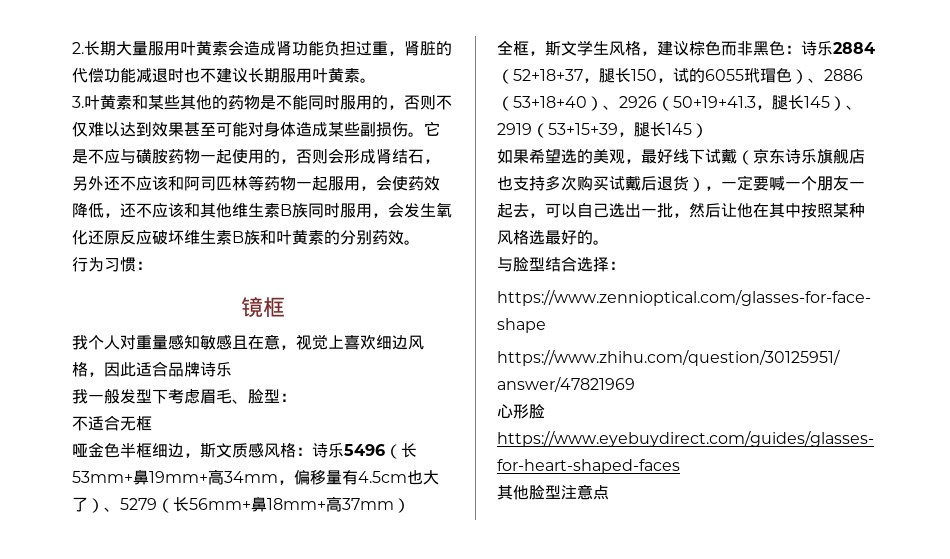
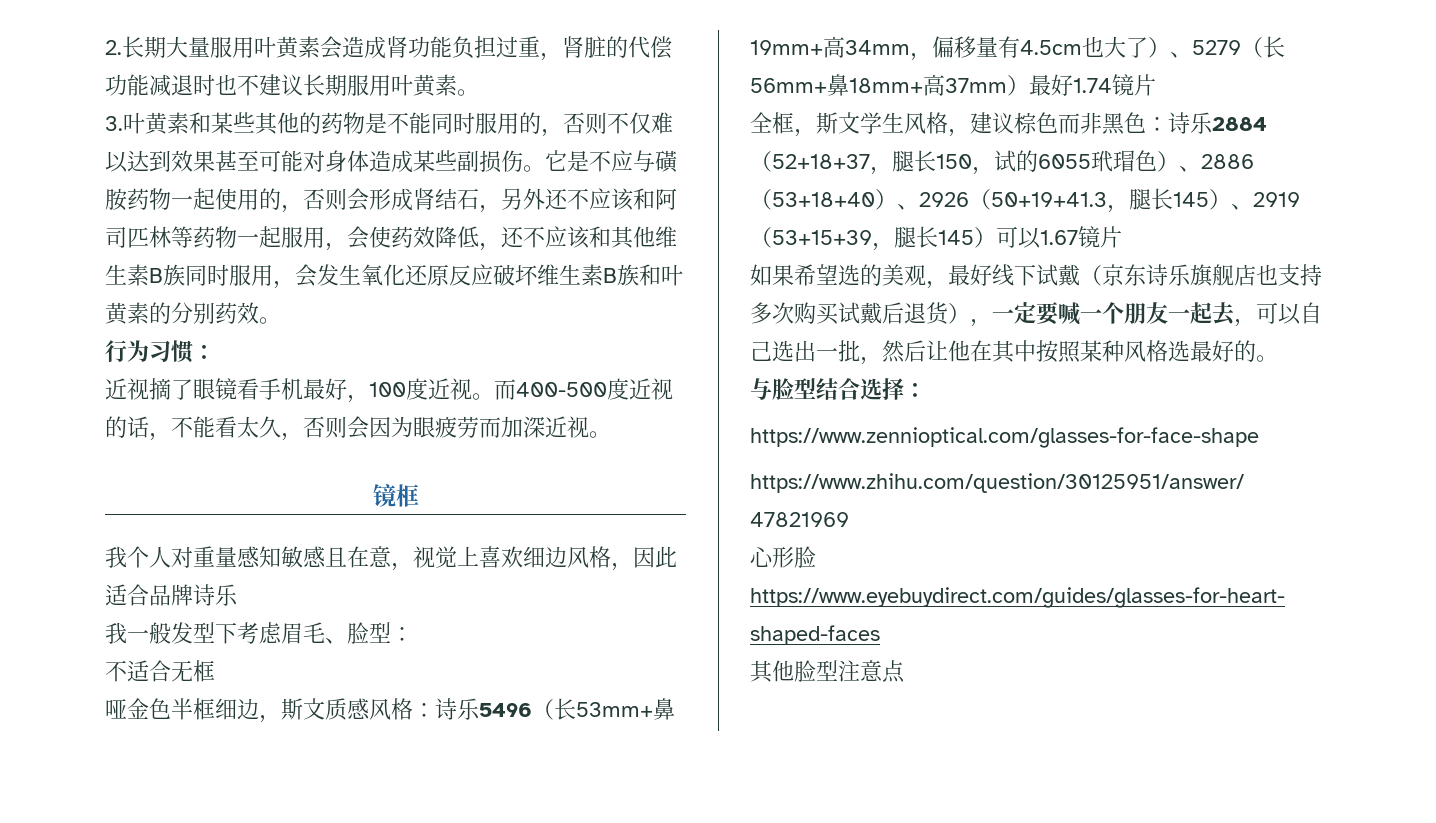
+ 近视摘了眼镜看手机最好，100度近视。而400-500度近视的话，不能看太久，否则会因为眼疲劳而加深近视。
- 哑金色半框细边，斯文质感风格：诗乐5496（长53mm+鼻19mm+高34mm，偏移量有4.5cm也大了）、5279（长56mm+鼻18mm+高37mm）
+ 哑金色半框细边，斯文质感风格：诗乐5496（长53mm+鼻19mm+高34mm，偏移量有4.5cm也大了）、5279（长56mm+鼻18mm+高37mm）最好1.74镜片
- 全框，斯文学生风格，建议棕色而非黑色：诗乐2884（52+18+37，腿长150，试的6055玳瑁色）、2886（53+18+40）、2926（50+19+41.3，腿长145）、2919（53+15+39，腿长145）
+ 全框，斯文学生风格，建议棕色而非黑色：诗乐2884（52+18+37，腿长150，试的6055玳瑁色）、2886（53+18+40）、2926（50+19+41.3，腿长145）、2919（53+15+39，腿长145）可以1.67镜片

